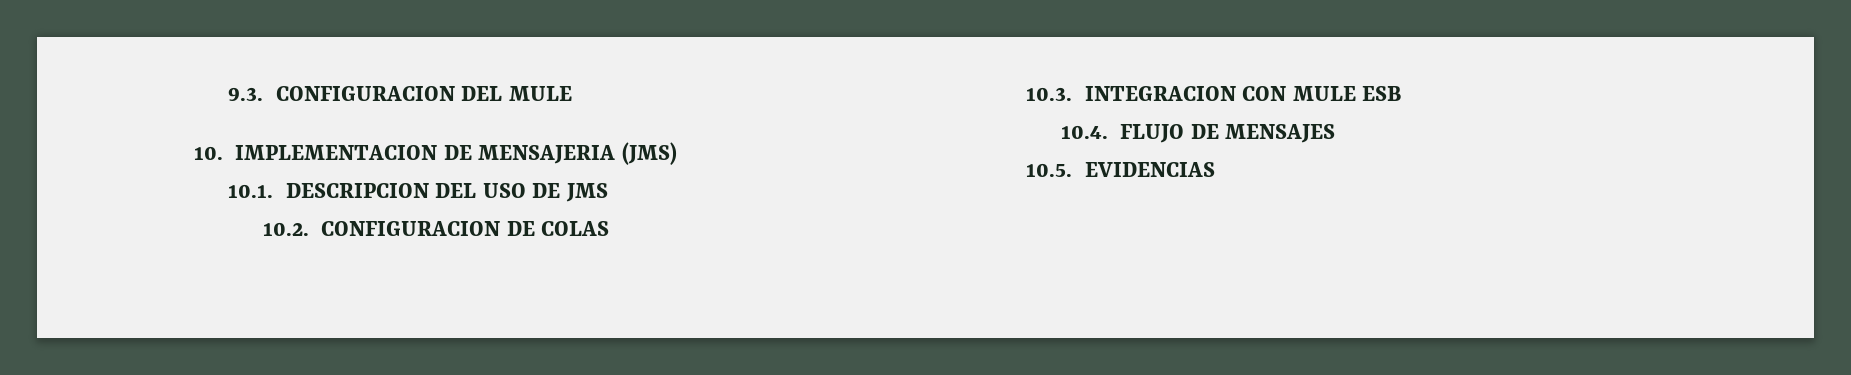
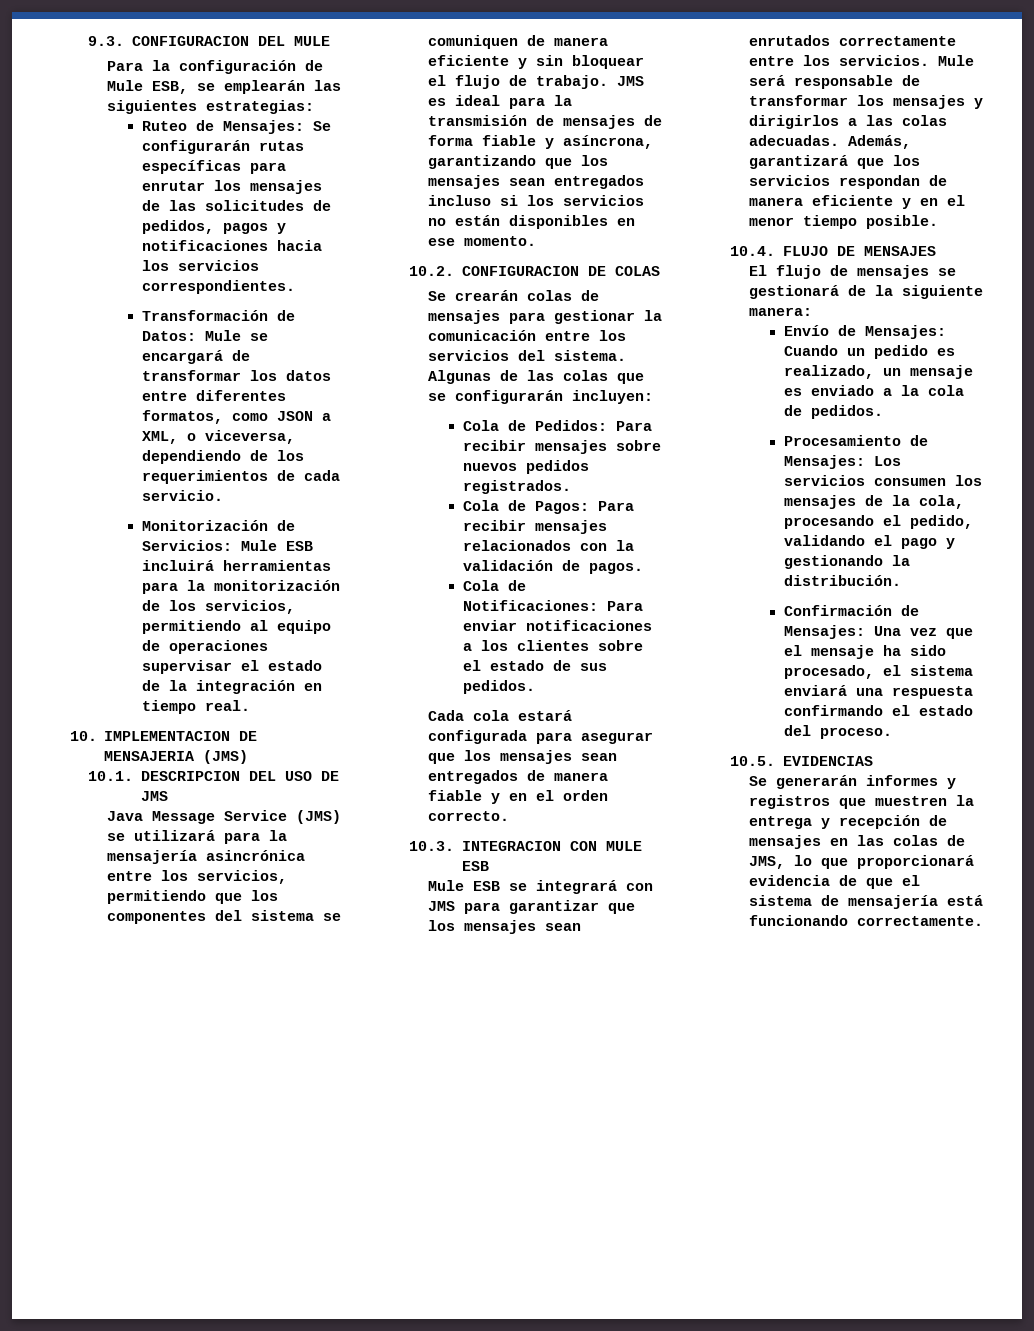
+ Para la configuración de Mule ESB, se emplearán las siguientes estrategias:
+ Ruteo de Mensajes: Se configurarán rutas específicas para enrutar los mensajes de las solicitudes de pedidos, pagos y notificaciones hacia los servicios correspondientes.
+ Transformación de Datos: Mule se encargará de transformar los datos entre diferentes formatos, como JSON a XML, o viceversa, dependiendo de los requerimientos de cada servicio.
+ Monitorización de Servicios: Mule ESB incluirá herramientas para la monitorización de los servicios, permitiendo al equipo de operaciones supervisar el estado de la integración en tiempo real.
+ Java Message Service (JMS) se utilizará para la mensajería asincrónica entre los servicios, permitiendo que los componentes del sistema se comuniquen de manera eficiente y sin bloquear el flujo de trabajo. JMS es ideal para la transmisión de mensajes de forma fiable y asíncrona, garantizando que los mensajes sean entregados incluso si los servicios no están disponibles en ese momento.
  10.2. CONFIGURACION DE COLAS
+ Se crearán colas de mensajes para gestionar la comunicación entre los servicios del sistema. Algunas de las colas que se configurarán incluyen:
+ Cola de Pedidos: Para recibir mensajes sobre nuevos pedidos registrados.
+ Cola de Pagos: Para recibir mensajes relacionados con la validación de pagos.
+ Cola de Notificaciones: Para enviar notificaciones a los clientes sobre el estado de sus pedidos.
+ Cada cola estará configurada para asegurar que los mensajes sean entregados de manera fiable y en el orden correcto.
+ Mule ESB se integrará con JMS para garantizar que los mensajes sean enrutados correctamente entre los servicios. Mule será responsable de transformar los mensajes y dirigirlos a las colas adecuadas. Además, garantizará que los servicios respondan de manera eficiente y en el menor tiempo posible.
  10.4. FLUJO DE MENSAJES
+ El flujo de mensajes se gestionará de la siguiente manera:
+ Envío de Mensajes: Cuando un pedido es realizado, un mensaje es enviado a la cola de pedidos.
+ Procesamiento de Mensajes: Los servicios consumen los mensajes de la cola, procesando el pedido, validando el pago y gestionando la distribución.
+ Confirmación de Mensajes: Una vez que el mensaje ha sido procesado, el sistema enviará una respuesta confirmando el estado del proceso.
  10.5. EVIDENCIAS
+ Se generarán informes y registros que muestren la entrega y recepción de mensajes en las colas de JMS, lo que proporcionará evidencia de que el sistema de mensajería está funcionando correctamente.

